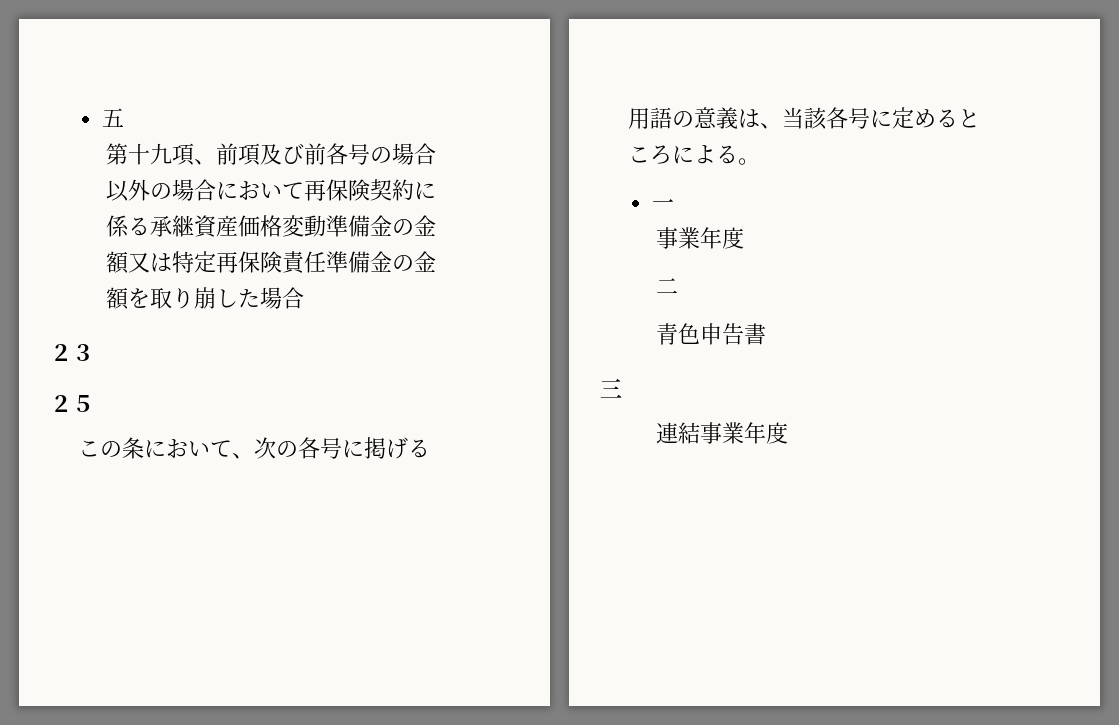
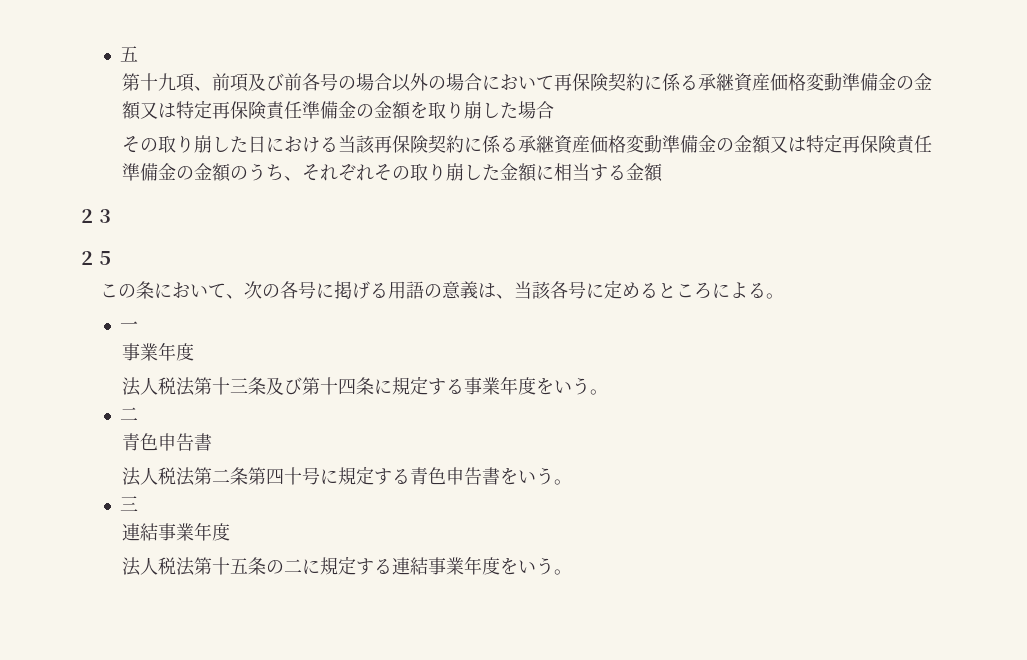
+ その取り崩した日における当該再保険契約に係る承継資産価格変動準備金の金額又は特定再保険責任準備金の金額のうち、それぞれその取り崩した金額に相当する金額
+ 法人税法第十三条及び第十四条に規定する事業年度をいう。
  二
  青色申告書
+ 法人税法第二条第四十号に規定する青色申告書をいう。
  三
  連結事業年度
+ 法人税法第十五条の二に規定する連結事業年度をいう。

